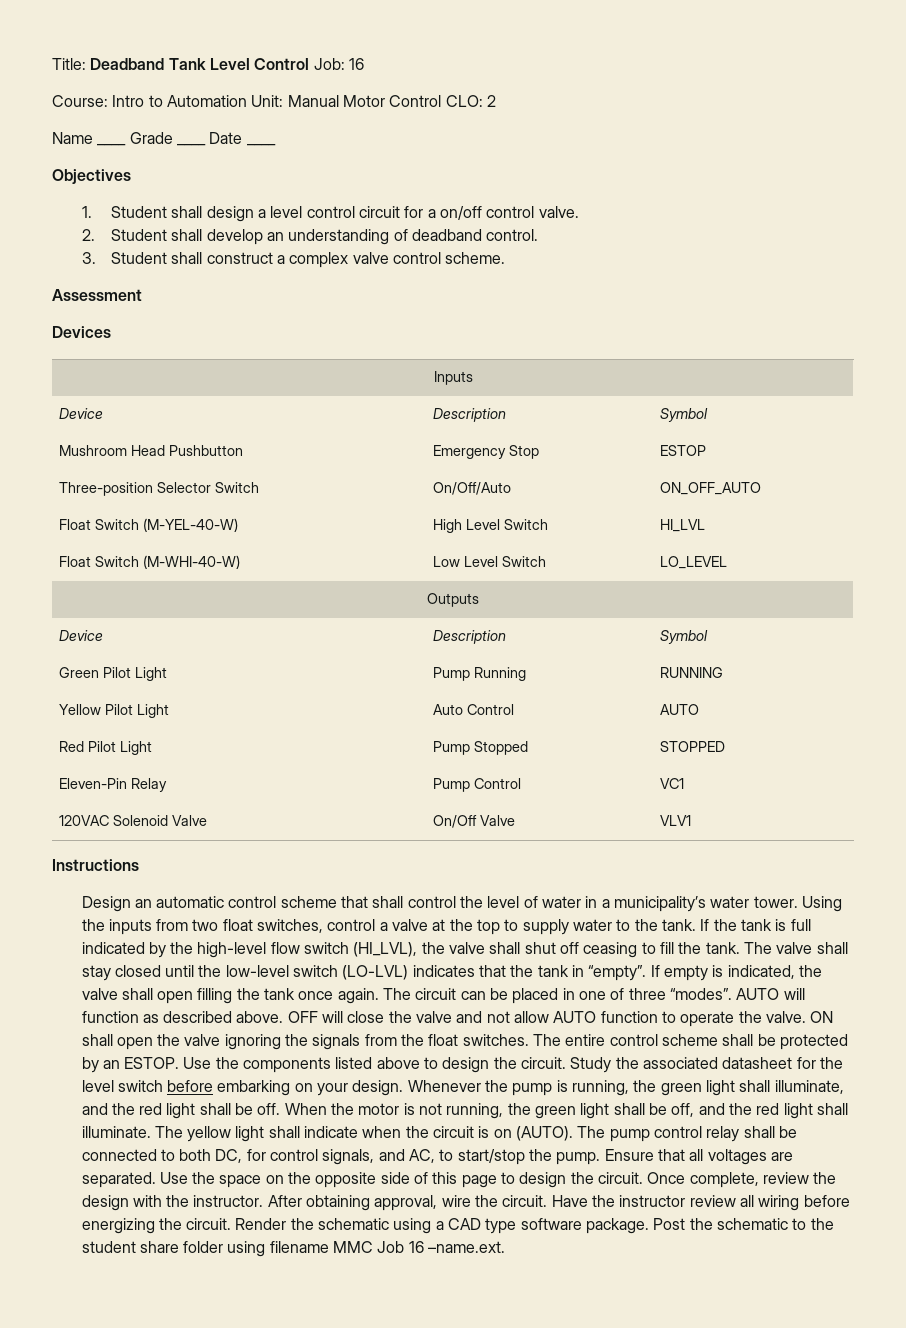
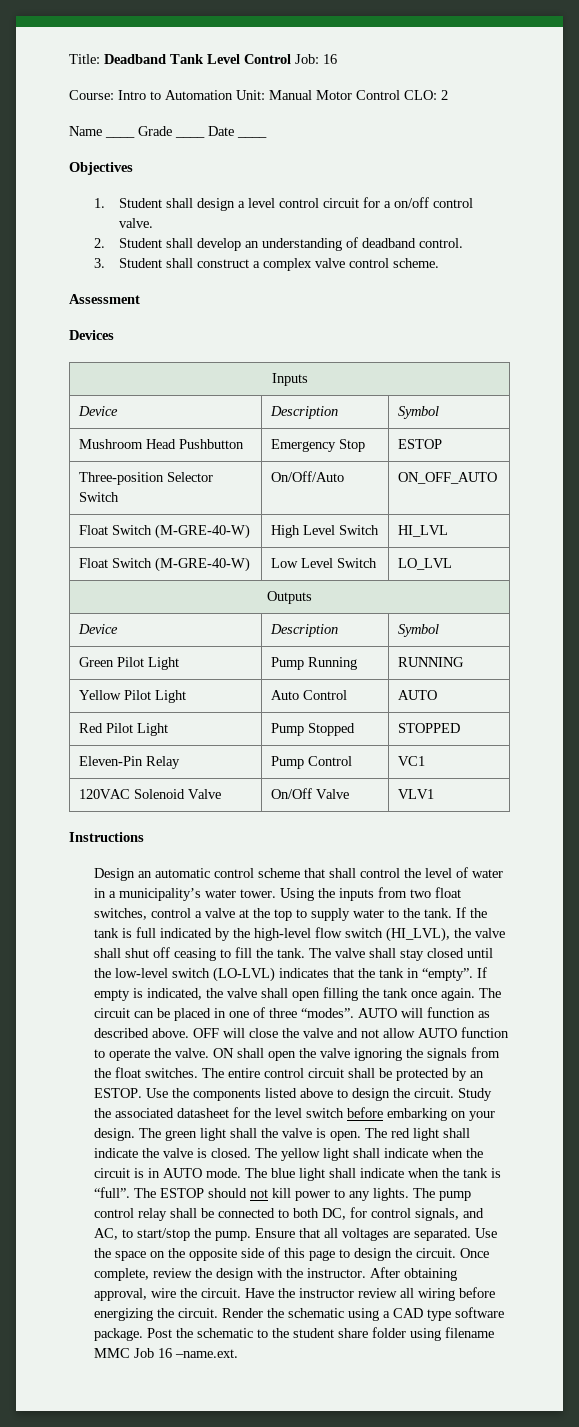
- Float Switch (M-YEL-40-W) | High Level Switch | HI_LVL
+ Float Switch (M-GRE-40-W) | High Level Switch | HI_LVL
- Float Switch (M-WHI-40-W) | Low Level Switch | LO_LEVEL
+ Float Switch (M-GRE-40-W) | Low Level Switch | LO_LVL
- The entire control scheme shall be protected by an ESTOP.
+ The entire control circuit shall be protected by an ESTOP.
- Whenever the pump is running, the green light shall illuminate, and the red light shall be off. When the motor is not running, the green light shall be off, and the red light shall illuminate.
+ The green light shall the valve is open. The red light shall indicate the valve is closed.
- The yellow light shall indicate when the circuit is on (AUTO).
+ The yellow light shall indicate when the circuit is in AUTO mode. The blue light shall indicate when the tank is “full”. The ESTOP should not kill power to any lights.

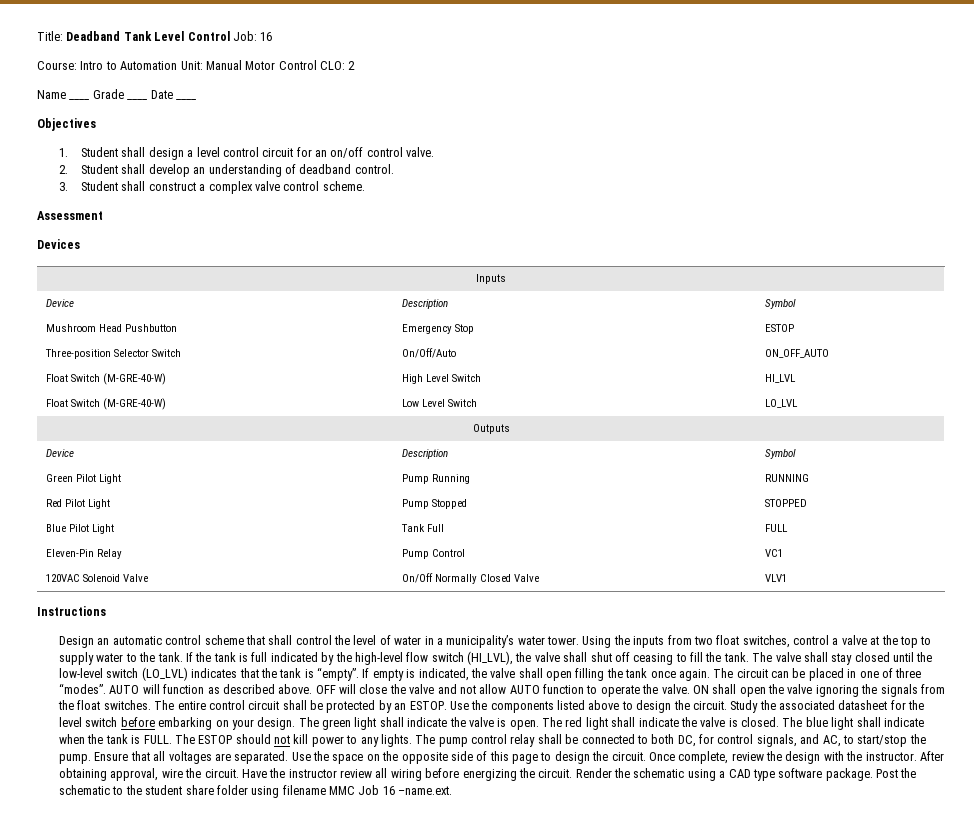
- 1. Student shall design a level control circuit for a on/off control valve.
+ 1. Student shall design a level control circuit for an on/off control valve.
- Yellow Pilot Light | Auto Control | AUTO
+ Blue Pilot Light | Tank Full | FULL
- 120VAC Solenoid Valve | On/Off Valve | VLV1
+ 120VAC Solenoid Valve | On/Off Normally Closed Valve | VLV1
- The valve shall stay closed until the low-level switch (LO-LVL) indicates that the tank in “empty”.
+ The valve shall stay closed until the low-level switch (LO_LVL) indicates that the tank is “empty”.
- The green light shall the valve is open.
+ The green light shall indicate the valve is open.
- The yellow light shall indicate when the circuit is in AUTO mode. The blue light shall indicate when the tank is “full”.
+ The blue light shall indicate when the tank is FULL.

